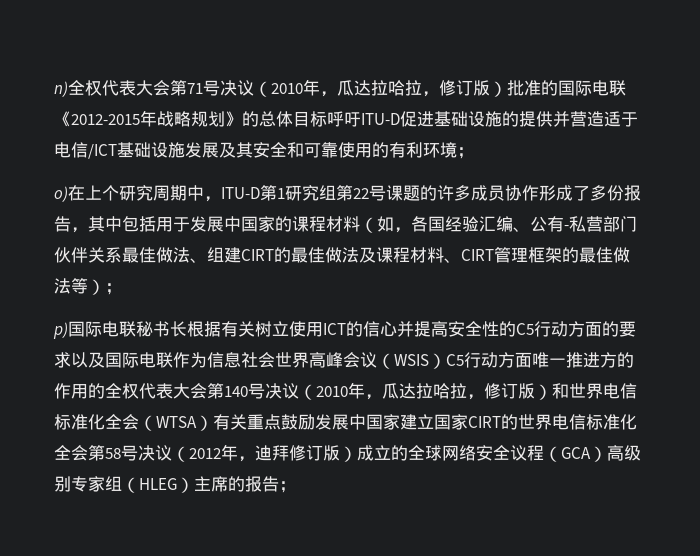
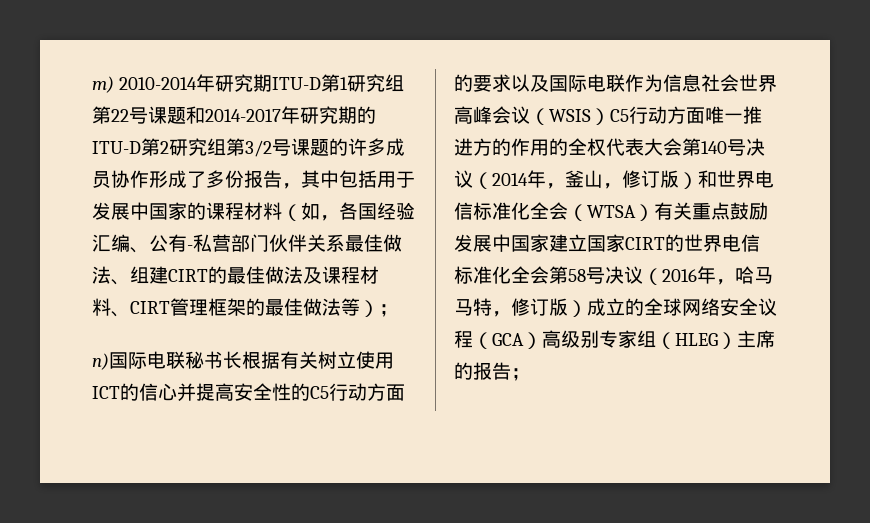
- n)全权代表大会第71号决议（2010年，瓜达拉哈拉，修订版）批准的国际电联《2012-2015年战略规划》的总体目标呼吁ITU-D促进基础设施的提供并营造适于电信/ICT基础设施发展及其安全和可靠使用的有利环境；
- o)在上个研究周期中，ITU-D第1研究组第22号课题的许多成员协作形成了多份报告，其中包括用于发展中国家的课程材料（如，各国经验汇编、公有-私营部门伙伴关系最佳做法、组建CIRT的最佳做法及课程材料、CIRT管理框架的最佳做法等）；
+ m) 2010-2014年研究期ITU-D第1研究组第22号课题和2014-2017年研究期的ITU-D第2研究组第3/2号课题的许多成员协作形成了多份报告，其中包括用于发展中国家的课程材料（如，各国经验汇编、公有-私营部门伙伴关系最佳做法、组建CIRT的最佳做法及课程材料、CIRT管理框架的最佳做法等）；
- p)国际电联秘书长根据有关树立使用ICT的信心并提高安全性的C5行动方面的要求以及国际电联作为信息社会世界高峰会议（WSIS）C5行动方面唯一推进方的作用的全权代表大会第140号决议（2010年，瓜达拉哈拉，修订版）和世界电信标准化全会（WTSA）有关重点鼓励发展中国家建立国家CIRT的世界电信标准化全会第58号决议（2012年，迪拜修订版）成立的全球网络安全议程（GCA）高级别专家组（HLEG）主席的报告；
+ n)国际电联秘书长根据有关树立使用ICT的信心并提高安全性的C5行动方面的要求以及国际电联作为信息社会世界高峰会议（WSIS）C5行动方面唯一推进方的作用的全权代表大会第140号决议（2014年，釜山，修订版）和世界电信标准化全会（WTSA）有关重点鼓励发展中国家建立国家CIRT的世界电信标准化全会第58号决议（2016年，哈马马特，修订版）成立的全球网络安全议程（GCA）高级别专家组（HLEG）主席的报告；

